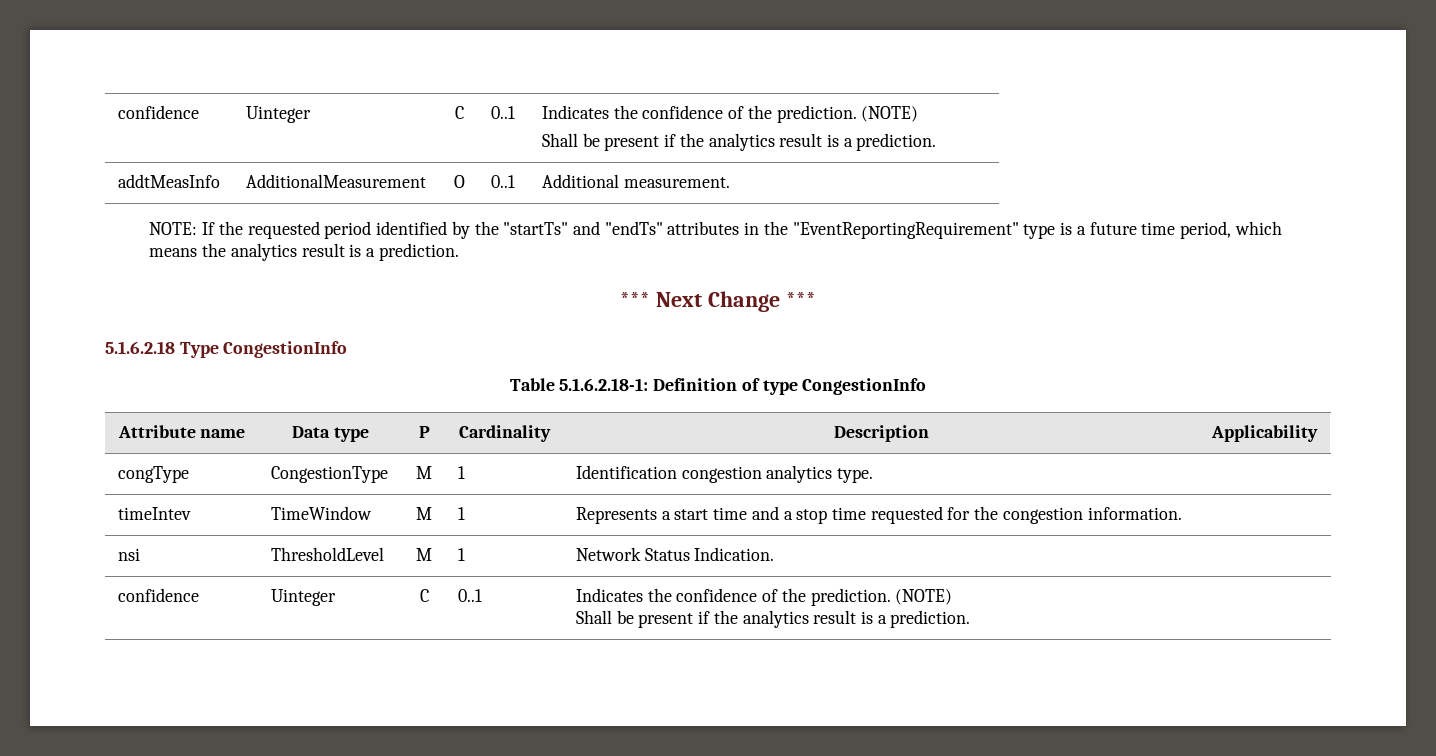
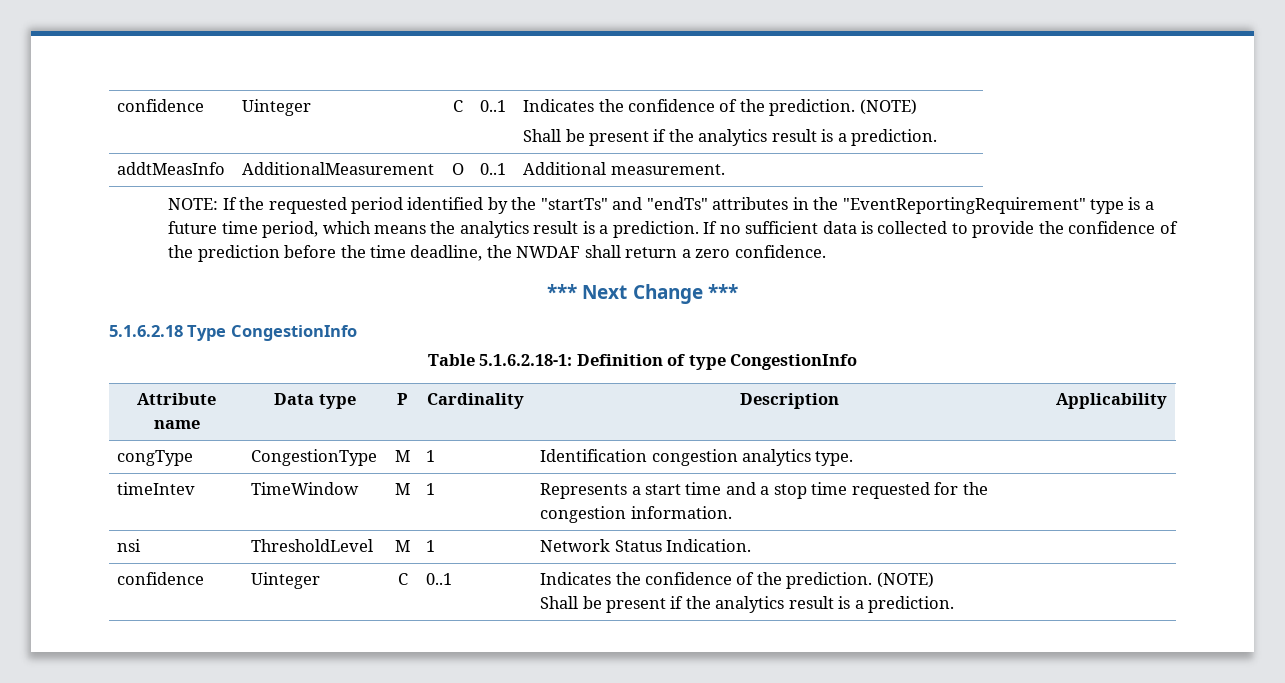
+ If no sufficient data is collected to provide the confidence of the prediction before the time deadline, the NWDAF shall return a zero confidence.

